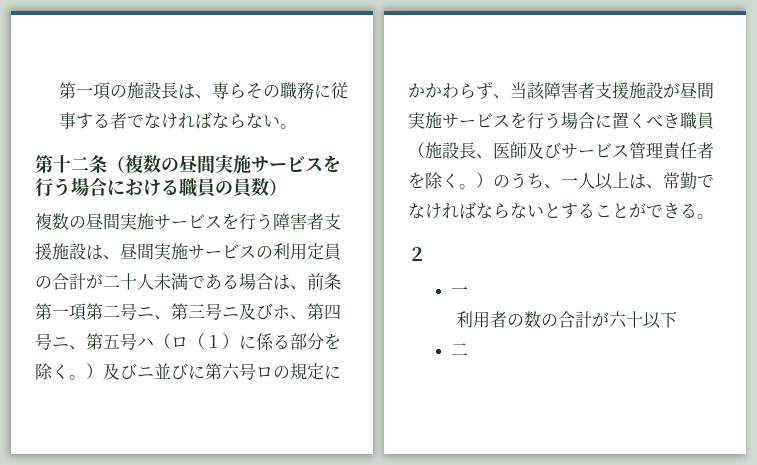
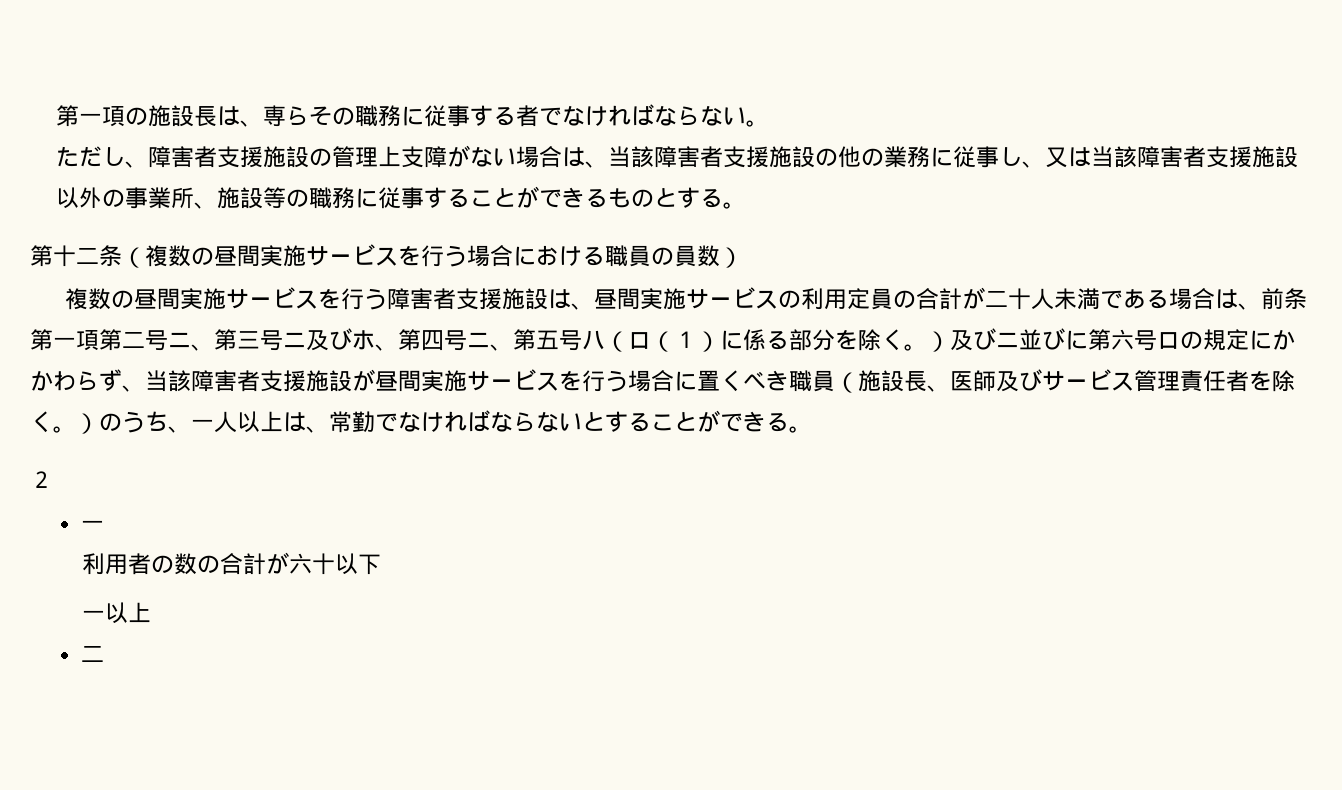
+ ただし、障害者支援施設の管理上支障がない場合は、当該障害者支援施設の他の業務に従事し、又は当該障害者支援施設以外の事業所、施設等の職務に従事することができるものとする。
+ 一以上

